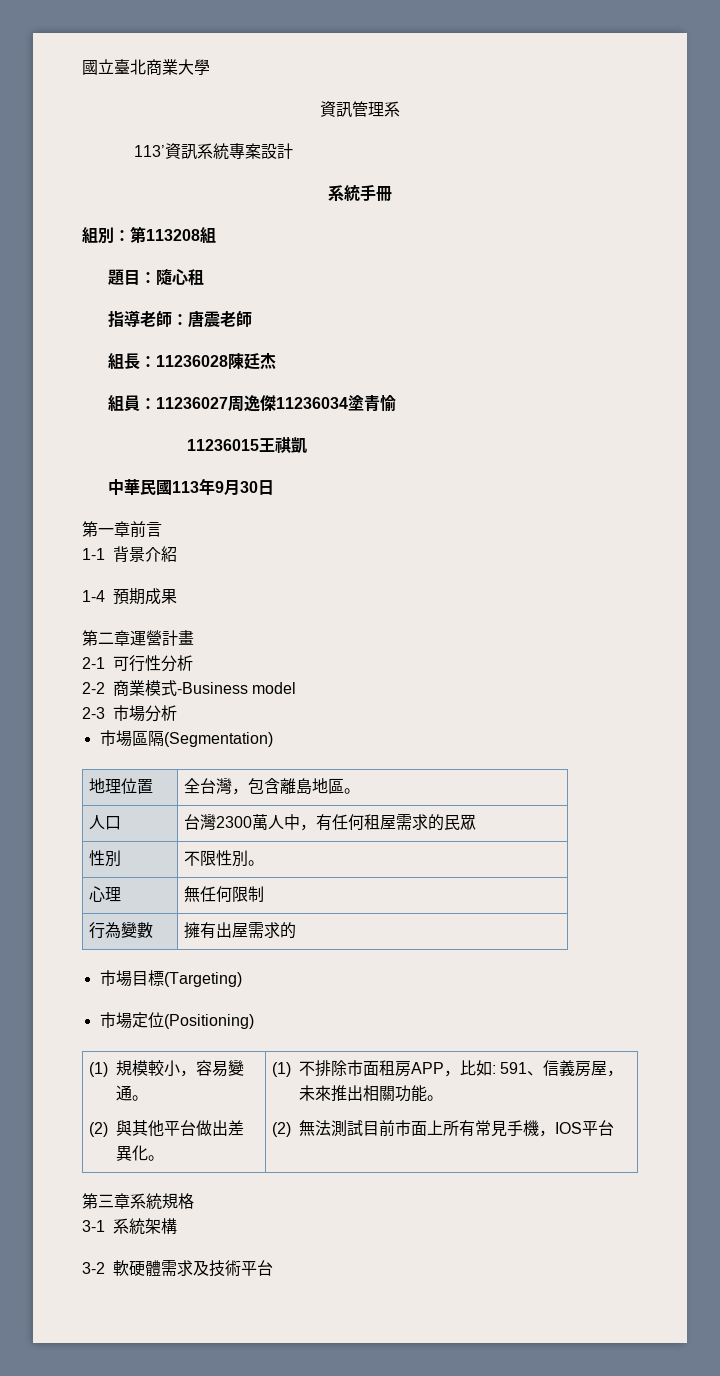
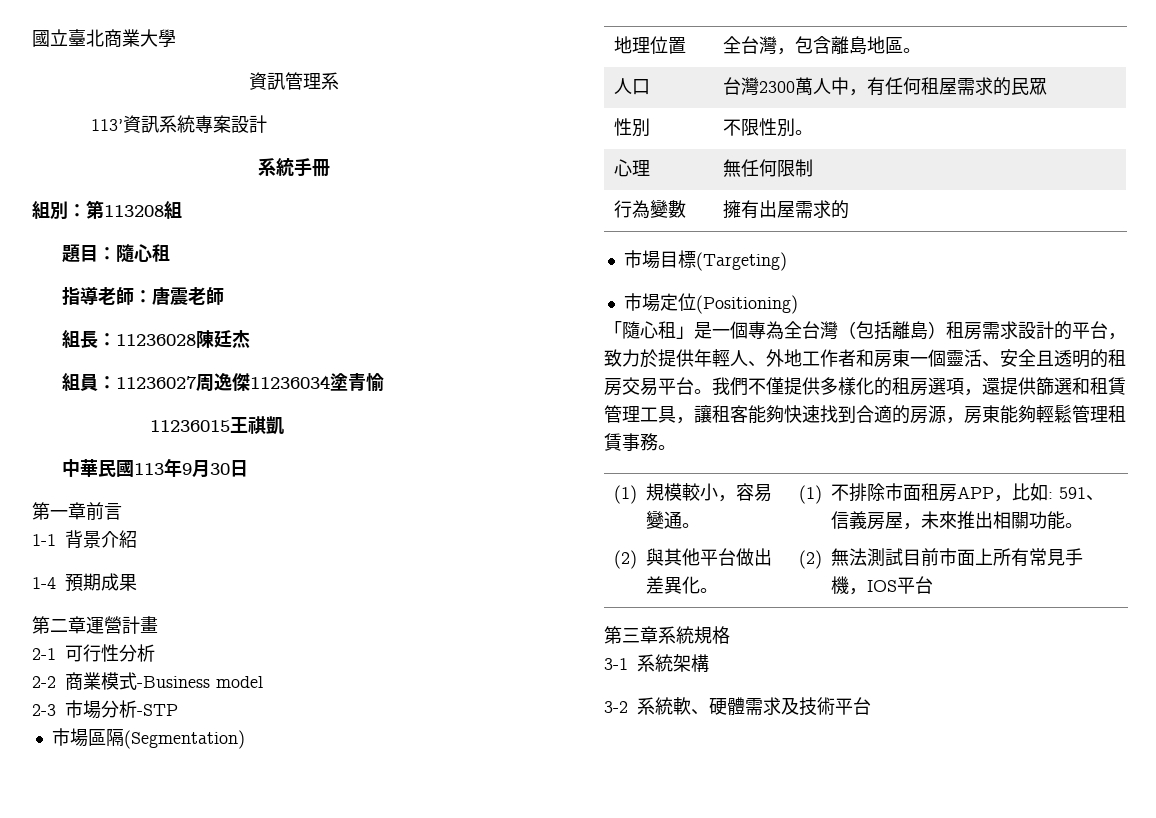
- 2-3市場分析
+ 2-3市場分析-STP
+ 「隨心租」是一個專為全台灣（包括離島）租房需求設計的平台，致力於提供年輕人、外地工作者和房東一個靈活、安全且透明的租房交易平台。我們不僅提供多樣化的租房選項，還提供篩選和租賃管理工具，讓租客能夠快速找到合適的房源，房東能夠輕鬆管理租賃事務。
- 3-2軟硬體需求及技術平台
+ 3-2系統軟、硬體需求及技術平台

